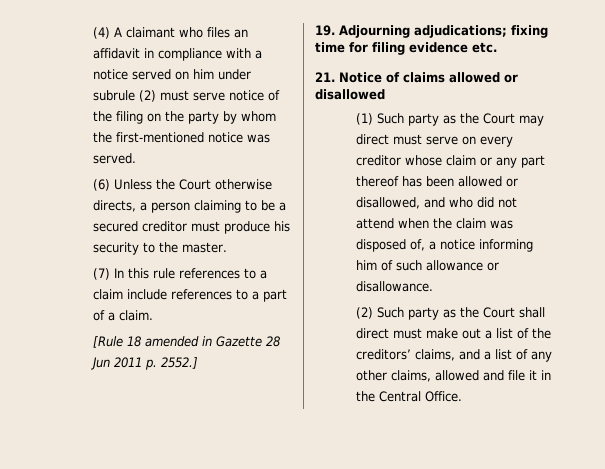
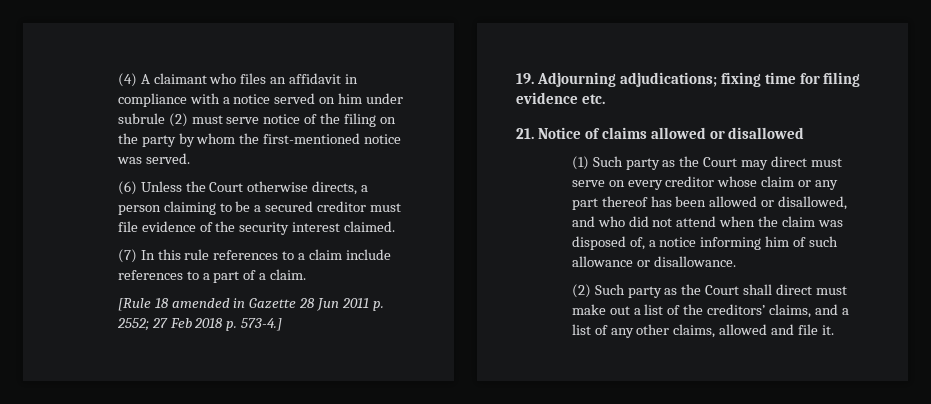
- (6) Unless the Court otherwise directs, a person claiming to be a secured creditor must produce his security to the master.
+ (6) Unless the Court otherwise directs, a person claiming to be a secured creditor must file evidence of the security interest claimed.
- [Rule 18 amended in Gazette 28 Jun 2011 p. 2552.]
+ [Rule 18 amended in Gazette 28 Jun 2011 p. 2552; 27 Feb 2018 p. 573-4.]
- (2) Such party as the Court shall direct must make out a list of the creditors’ claims, and a list of any other claims, allowed and file it in the Central Office.
+ (2) Such party as the Court shall direct must make out a list of the creditors’ claims, and a list of any other claims, allowed and file it.

